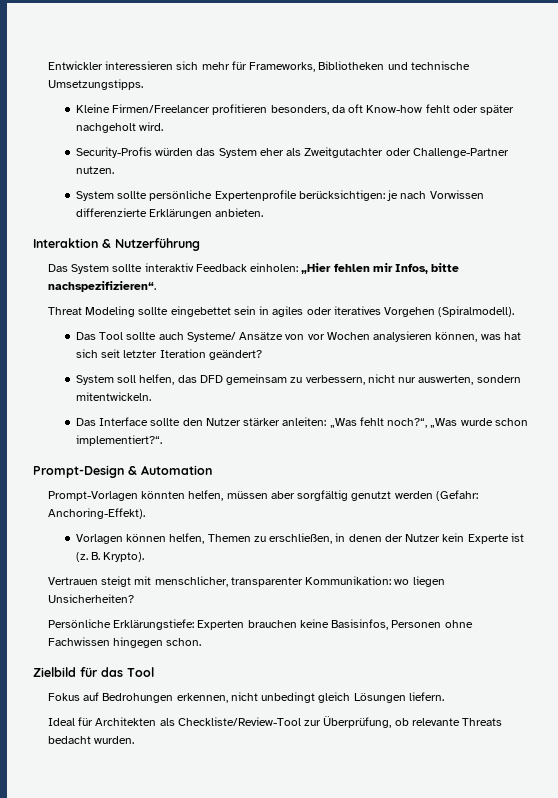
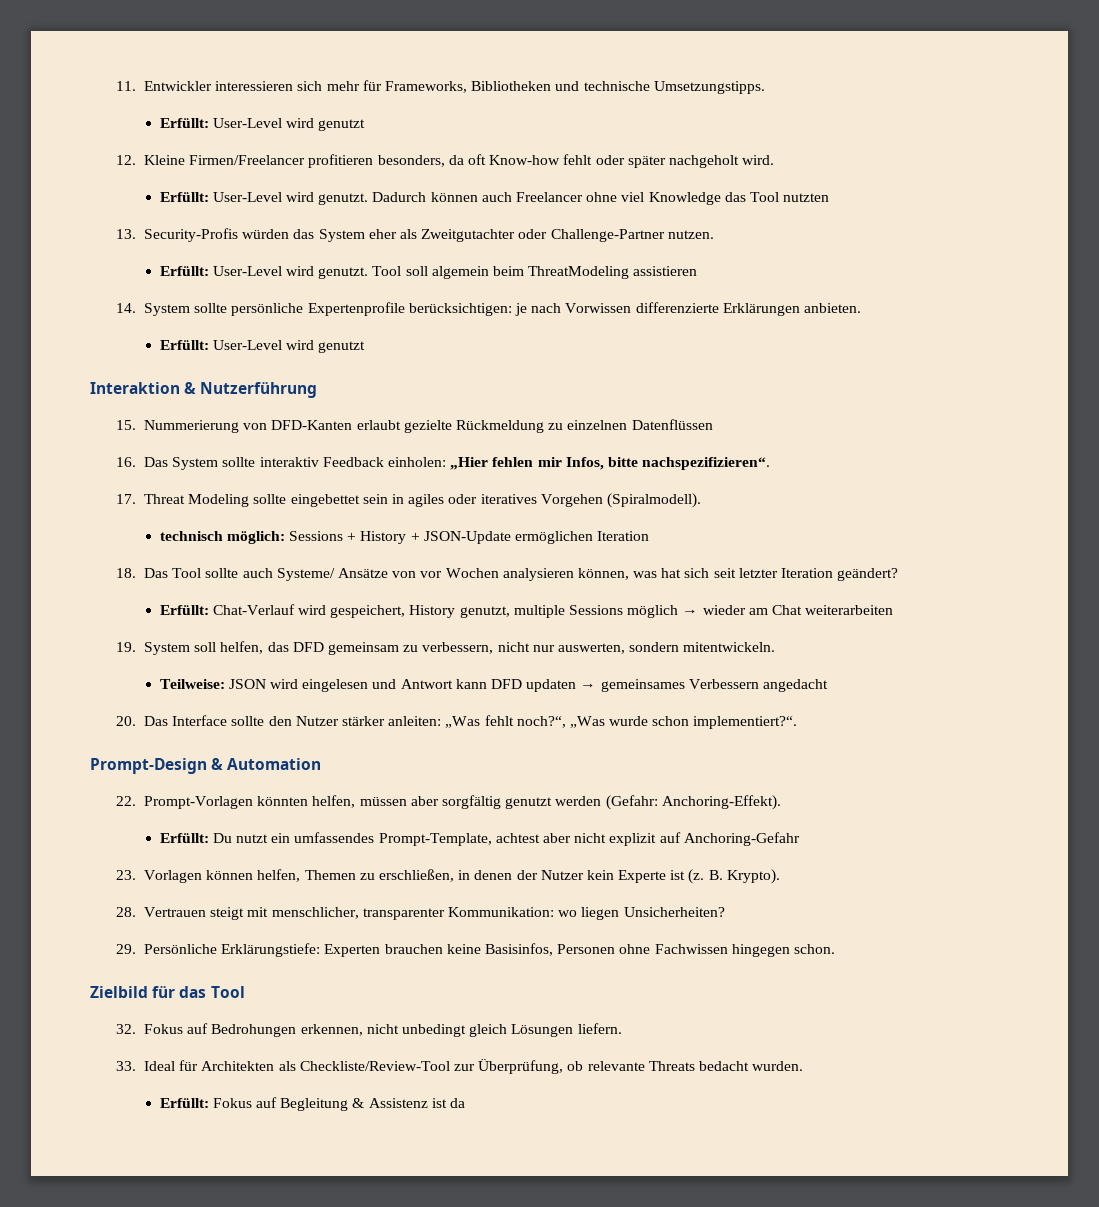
- Entwickler interessieren sich mehr für Frameworks, Bibliotheken und technische Umsetzungstipps.
- Kleine Firmen/Freelancer profitieren besonders, da oft Know-how fehlt oder später nachgeholt wird.
+ 11. Entwickler interessieren sich mehr für Frameworks, Bibliotheken und technische Umsetzungstipps.
+ Erfüllt: User-Level wird genutzt
+ 12. Kleine Firmen/Freelancer profitieren besonders, da oft Know-how fehlt oder später nachgeholt wird.
- Security-Profis würden das System eher als Zweitgutachter oder Challenge-Partner nutzen.
+ Erfüllt: User-Level wird genutzt. Dadurch können auch Freelancer ohne viel Knowledge das Tool nutzten
+ 13. Security-Profis würden das System eher als Zweitgutachter oder Challenge-Partner nutzen.
- System sollte persönliche Expertenprofile berücksichtigen: je nach Vorwissen differenzierte Erklärungen anbieten.
+ Erfüllt: User-Level wird genutzt. Tool soll algemein beim ThreatModeling assistieren
+ 14. System sollte persönliche Expertenprofile berücksichtigen: je nach Vorwissen differenzierte Erklärungen anbieten.
+ Erfüllt: User-Level wird genutzt
- Das System sollte interaktiv Feedback einholen: „Hier fehlen mir Infos, bitte nachspezifizieren“.
+ 15. Nummerierung von DFD-Kanten erlaubt gezielte Rückmeldung zu einzelnen Datenflüssen
+ 16. Das System sollte interaktiv Feedback einholen: „Hier fehlen mir Infos, bitte nachspezifizieren“.
- Threat Modeling sollte eingebettet sein in agiles oder iteratives Vorgehen (Spiralmodell).
+ 17. Threat Modeling sollte eingebettet sein in agiles oder iteratives Vorgehen (Spiralmodell).
- Das Tool sollte auch Systeme/ Ansätze von vor Wochen analysieren können, was hat sich seit letzter Iteration geändert?
+ technisch möglich: Sessions + History + JSON-Update ermöglichen Iteration
+ 18. Das Tool sollte auch Systeme/ Ansätze von vor Wochen analysieren können, was hat sich seit letzter Iteration geändert?
- System soll helfen, das DFD gemeinsam zu verbessern, nicht nur auswerten, sondern mitentwickeln.
+ Erfüllt: Chat-Verlauf wird gespeichert, History genutzt, multiple Sessions möglich → wieder am Chat weiterarbeiten
+ 19. System soll helfen, das DFD gemeinsam zu verbessern, nicht nur auswerten, sondern mitentwickeln.
- Das Interface sollte den Nutzer stärker anleiten: „Was fehlt noch?“, „Was wurde schon implementiert?“.
+ Teilweise: JSON wird eingelesen und Antwort kann DFD updaten → gemeinsames Verbessern angedacht
+ 20. Das Interface sollte den Nutzer stärker anleiten: „Was fehlt noch?“, „Was wurde schon implementiert?“.
- Prompt-Vorlagen könnten helfen, müssen aber sorgfältig genutzt werden (Gefahr: Anchoring-Effekt).
+ 22. Prompt-Vorlagen könnten helfen, müssen aber sorgfältig genutzt werden (Gefahr: Anchoring-Effekt).
- Vorlagen können helfen, Themen zu erschließen, in denen der Nutzer kein Experte ist (z.
+ Erfüllt: Du nutzt ein umfassendes Prompt-Template, achtest aber nicht explizit auf Anchoring-Gefahr
+ 23. Vorlagen können helfen, Themen zu erschließen, in denen der Nutzer kein Experte ist (z.
- Vertrauen steigt mit menschlicher, transparenter Kommunikation: wo liegen Unsicherheiten?
+ 28. Vertrauen steigt mit menschlicher, transparenter Kommunikation: wo liegen Unsicherheiten?
- Persönliche Erklärungstiefe: Experten brauchen keine Basisinfos, Personen ohne Fachwissen hingegen schon.
+ 29. Persönliche Erklärungstiefe: Experten brauchen keine Basisinfos, Personen ohne Fachwissen hingegen schon.
- Fokus auf Bedrohungen erkennen, nicht unbedingt gleich Lösungen liefern.
+ 32. Fokus auf Bedrohungen erkennen, nicht unbedingt gleich Lösungen liefern.
- Ideal für Architekten als Checkliste/Review-Tool zur Überprüfung, ob relevante Threats bedacht wurden.
+ 33. Ideal für Architekten als Checkliste/Review-Tool zur Überprüfung, ob relevante Threats bedacht wurden.
+ Erfüllt: Fokus auf Begleitung & Assistenz ist da

